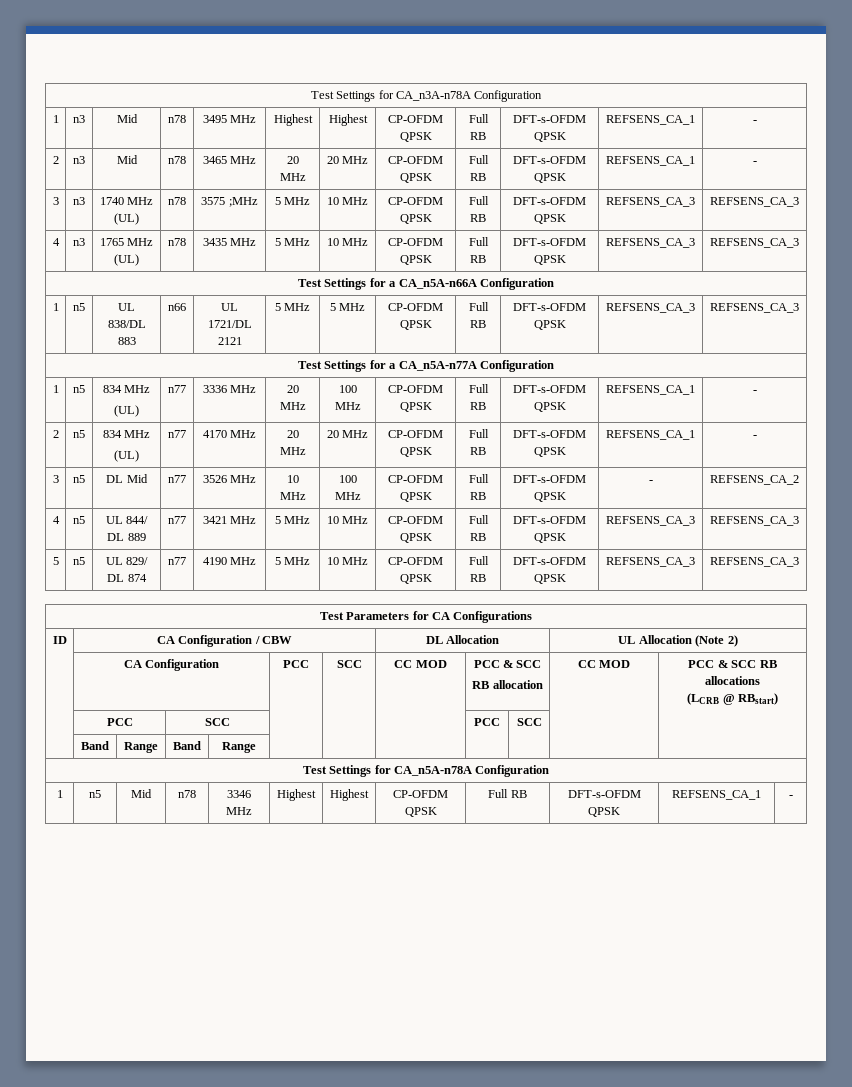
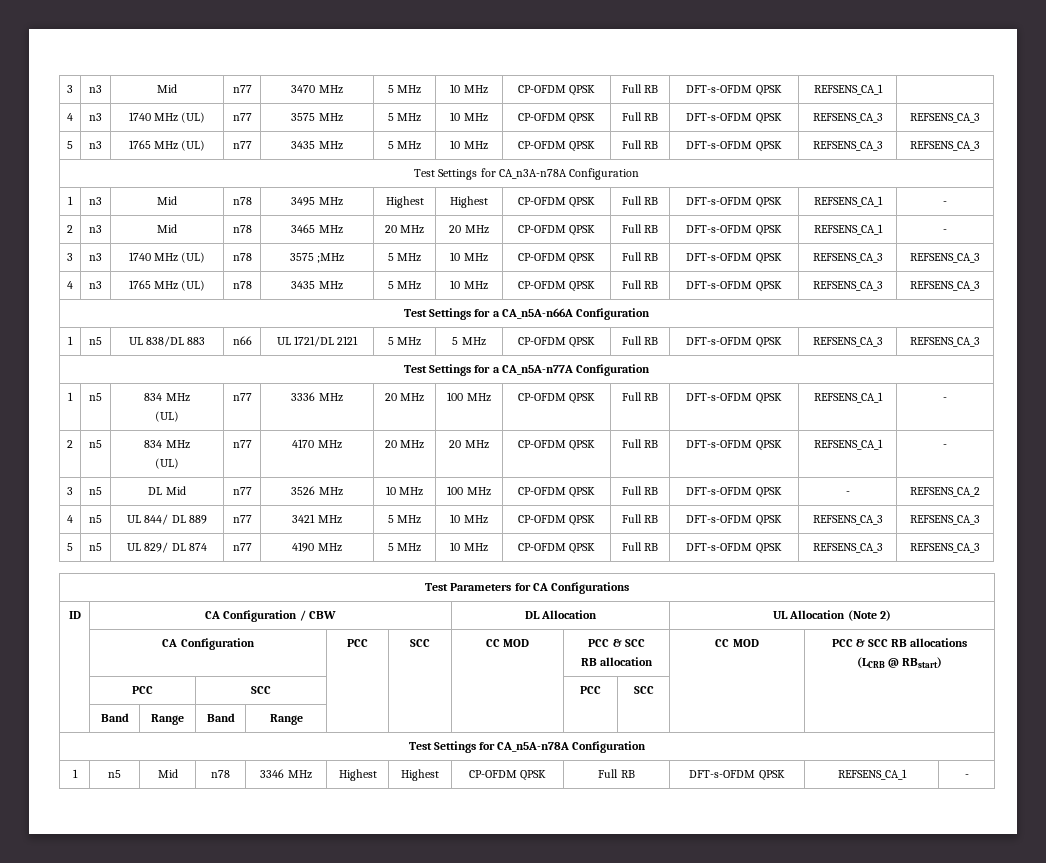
+ 3 | n3 | Mid | n77 | 3470 MHz | 5 MHz | 10 MHz | CP-OFDM QPSK | Full RB | DFT-s-OFDM QPSK | REFSENS_CA_1 |
+ 4 | n3 | 1740 MHz (UL) | n77 | 3575 MHz | 5 MHz | 10 MHz | CP-OFDM QPSK | Full RB | DFT-s-OFDM QPSK | REFSENS_CA_3 | REFSENS_CA_3
+ 5 | n3 | 1765 MHz (UL) | n77 | 3435 MHz | 5 MHz | 10 MHz | CP-OFDM QPSK | Full RB | DFT-s-OFDM QPSK | REFSENS_CA_3 | REFSENS_CA_3

